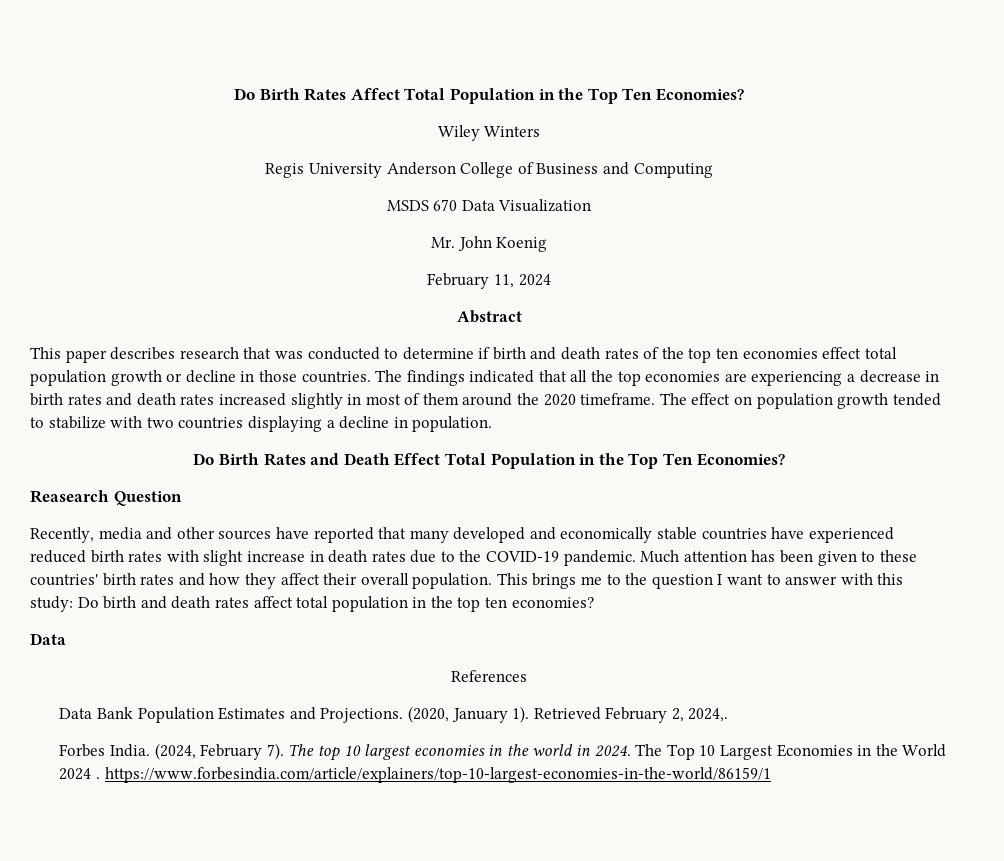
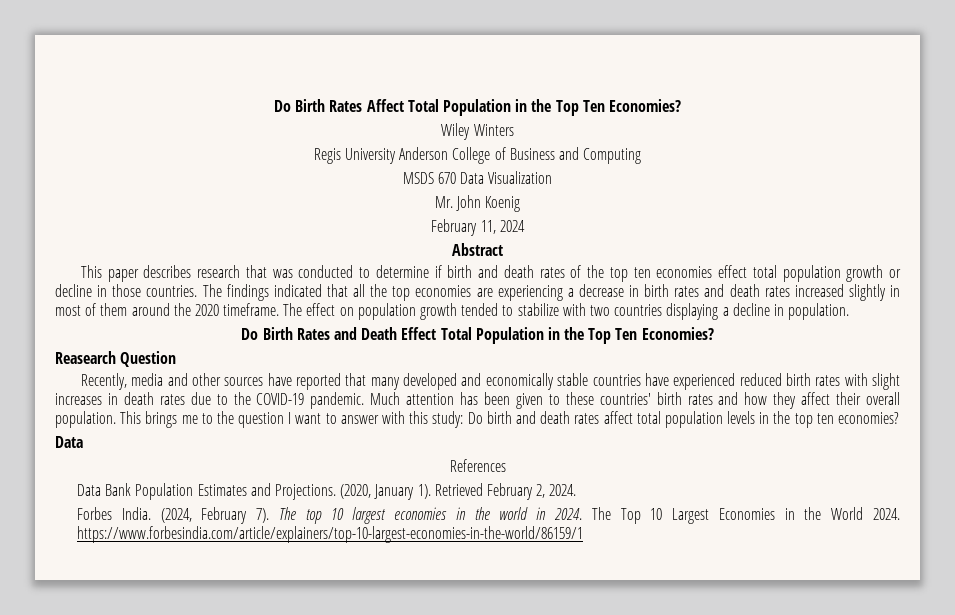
- Recently, media and other sources have reported that many developed and economically stable countries have experienced reduced birth rates with slight increase in death rates due to the COVID-19 pandemic.
+ Recently, media and other sources have reported that many developed and economically stable countries have experienced reduced birth rates with slight increases in death rates due to the COVID-19 pandemic.
- This brings me to the question I want to answer with this study: Do birth and death rates affect total population in the top ten economies?
+ This brings me to the question I want to answer with this study: Do birth and death rates affect total population levels in the top ten economies?
- Retrieved February 2, 2024,.
+ Retrieved February 2, 2024.
- The Top 10 Largest Economies in the World 2024 . https://www.forbesindia.com/article/explainers/top-10-largest-economies-in-the-world/86159/1
+ The Top 10 Largest Economies in the World 2024. https://www.forbesindia.com/article/explainers/top-10-largest-economies-in-the-world/86159/1

